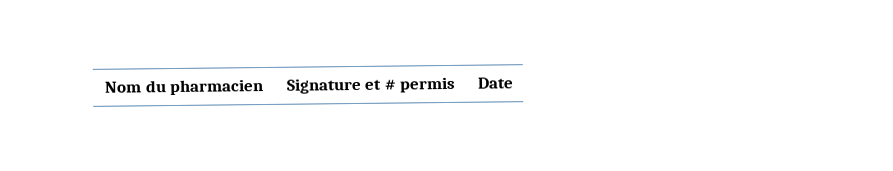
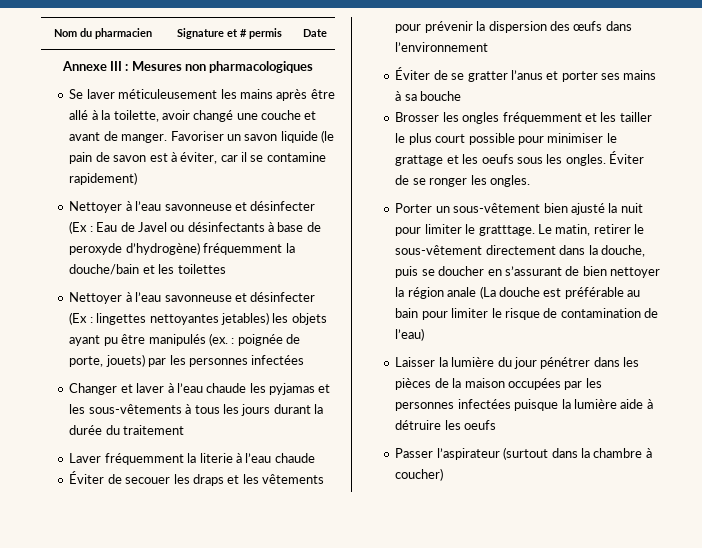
+ Annexe III : Mesures non pharmacologiques
+ Se laver méticuleusement les mains après être allé à la toilette, avoir changé une couche et avant de manger. Favoriser un savon liquide (le pain de savon est à éviter, car il se contamine rapidement)
+ Nettoyer à l’eau savonneuse et désinfecter (Ex : Eau de Javel ou désinfectants à base de peroxyde d’hydrogène) fréquemment la douche/bain et les toilettes
+ Nettoyer à l’eau savonneuse et désinfecter (Ex : lingettes nettoyantes jetables) les objets ayant pu être manipulés (ex. : poignée de porte, jouets) par les personnes infectées
+ Changer et laver à l’eau chaude les pyjamas et les sous-vêtements à tous les jours durant la durée du traitement
+ Laver fréquemment la literie à l’eau chaude
+ Éviter de secouer les draps et les vêtements pour prévenir la dispersion des œufs dans l’environnement
+ Éviter de se gratter l’anus et porter ses mains à sa bouche
+ Brosser les ongles fréquemment et les tailler le plus court possible pour minimiser le grattage et les oeufs sous les ongles. Éviter de se ronger les ongles.
+ Porter un sous-vêtement bien ajusté la nuit pour limiter le gratttage. Le matin, retirer le sous-vêtement directement dans la douche, puis se doucher en s’assurant de bien nettoyer la région anale (La douche est préférable au bain pour limiter le risque de contamination de l’eau)
+ Laisser la lumière du jour pénétrer dans les pièces de la maison occupées par les personnes infectées puisque la lumière aide à détruire les oeufs
+ Passer l’aspirateur (surtout dans la chambre à coucher)

